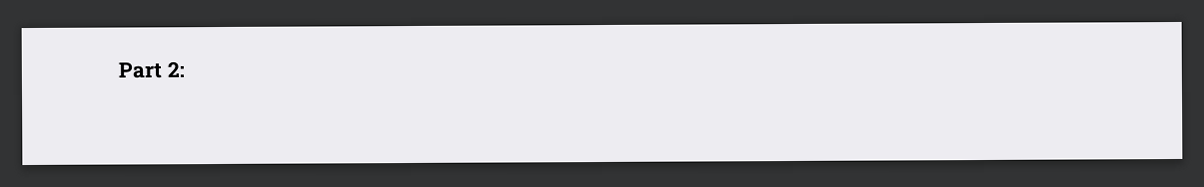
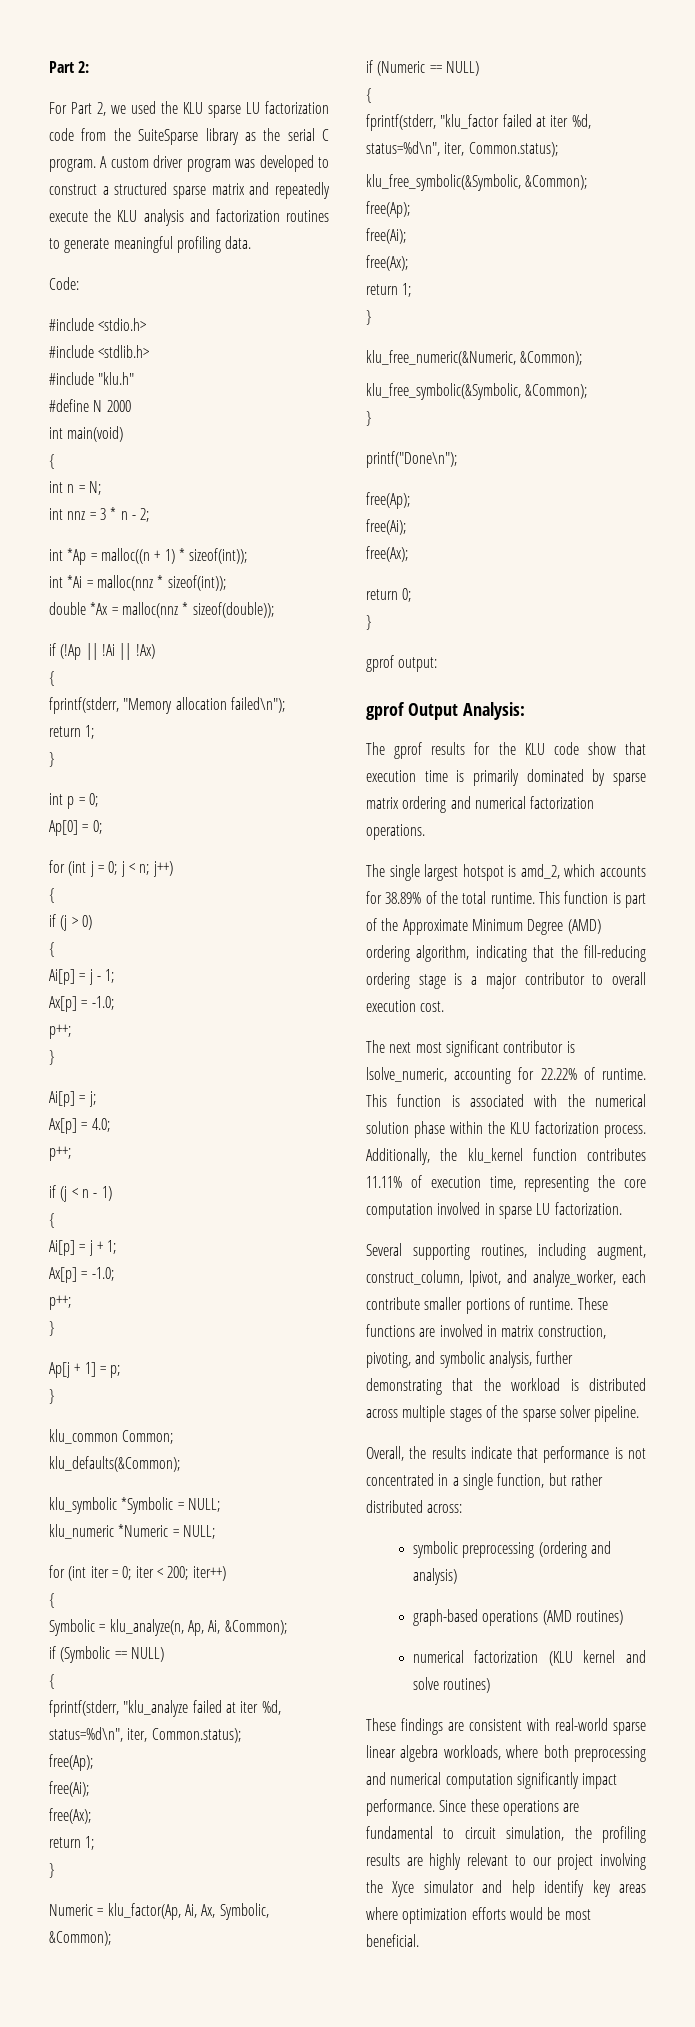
+ For Part 2, we used the KLU sparse LU factorization code from the SuiteSparse library as the serial C program. A custom driver program was developed to construct a structured sparse matrix and repeatedly execute the KLU analysis and factorization routines to generate meaningful profiling data.
+ Code:
+ #include <stdio.h>
+ #include <stdlib.h>
+ #include "klu.h"
+ #define N 2000
+ int main(void)
+ {
+ int n = N;
+ int nnz = 3 * n - 2;
+ int *Ap = malloc((n + 1) * sizeof(int));
+ int *Ai = malloc(nnz * sizeof(int));
+ double *Ax = malloc(nnz * sizeof(double));
+ if (!Ap || !Ai || !Ax)
+ {
+ fprintf(stderr, "Memory allocation failed\n");
+ return 1;
+ }
+ int p = 0;
+ Ap[0] = 0;
+ for (int j = 0; j < n; j++)
+ {
+ if (j > 0)
+ {
+ Ai[p] = j - 1;
+ Ax[p] = -1.0;
+ p++;
+ }
+ Ai[p] = j;
+ Ax[p] = 4.0;
+ p++;
+ if (j < n - 1)
+ {
+ Ai[p] = j + 1;
+ Ax[p] = -1.0;
+ p++;
+ }
+ Ap[j + 1] = p;
+ }
+ klu_common Common;
+ klu_defaults(&Common);
+ klu_symbolic *Symbolic = NULL;
+ klu_numeric *Numeric = NULL;
+ for (int iter = 0; iter < 200; iter++)
+ {
+ Symbolic = klu_analyze(n, Ap, Ai, &Common);
+ if (Symbolic == NULL)
+ {
+ fprintf(stderr, "klu_analyze failed at iter %d, status=%d\n", iter, Common.status);
+ free(Ap);
+ free(Ai);
+ free(Ax);
+ return 1;
+ }
+ Numeric = klu_factor(Ap, Ai, Ax, Symbolic, &Common);
+ if (Numeric == NULL)
+ {
+ fprintf(stderr, "klu_factor failed at iter %d, status=%d\n", iter, Common.status);
+ klu_free_symbolic(&Symbolic, &Common);
+ free(Ap);
+ free(Ai);
+ free(Ax);
+ return 1;
+ }
+ klu_free_numeric(&Numeric, &Common);
+ klu_free_symbolic(&Symbolic, &Common);
+ }
+ printf("Done\n");
+ free(Ap);
+ free(Ai);
+ free(Ax);
+ return 0;
+ }
+ gprof output:
+ gprof Output Analysis:
+ The gprof results for the KLU code show that execution time is primarily dominated by sparse matrix ordering and numerical factorization operations.
+ The single largest hotspot is amd_2, which accounts for 38.89% of the total runtime. This function is part of the Approximate Minimum Degree (AMD) ordering algorithm, indicating that the fill-reducing ordering stage is a major contributor to overall execution cost.
+ The next most significant contributor is lsolve_numeric, accounting for 22.22% of runtime. This function is associated with the numerical solution phase within the KLU factorization process. Additionally, the klu_kernel function contributes 11.11% of execution time, representing the core computation involved in sparse LU factorization.
+ Several supporting routines, including augment, construct_column, lpivot, and analyze_worker, each contribute smaller portions of runtime. These functions are involved in matrix construction, pivoting, and symbolic analysis, further demonstrating that the workload is distributed across multiple stages of the sparse solver pipeline.
+ Overall, the results indicate that performance is not concentrated in a single function, but rather distributed across:
+ symbolic preprocessing (ordering and analysis)
+ graph-based operations (AMD routines)
+ numerical factorization (KLU kernel and solve routines)
+ These findings are consistent with real-world sparse linear algebra workloads, where both preprocessing and numerical computation significantly impact performance. Since these operations are fundamental to circuit simulation, the profiling results are highly relevant to our project involving the Xyce simulator and help identify key areas where optimization efforts would be most beneficial.

